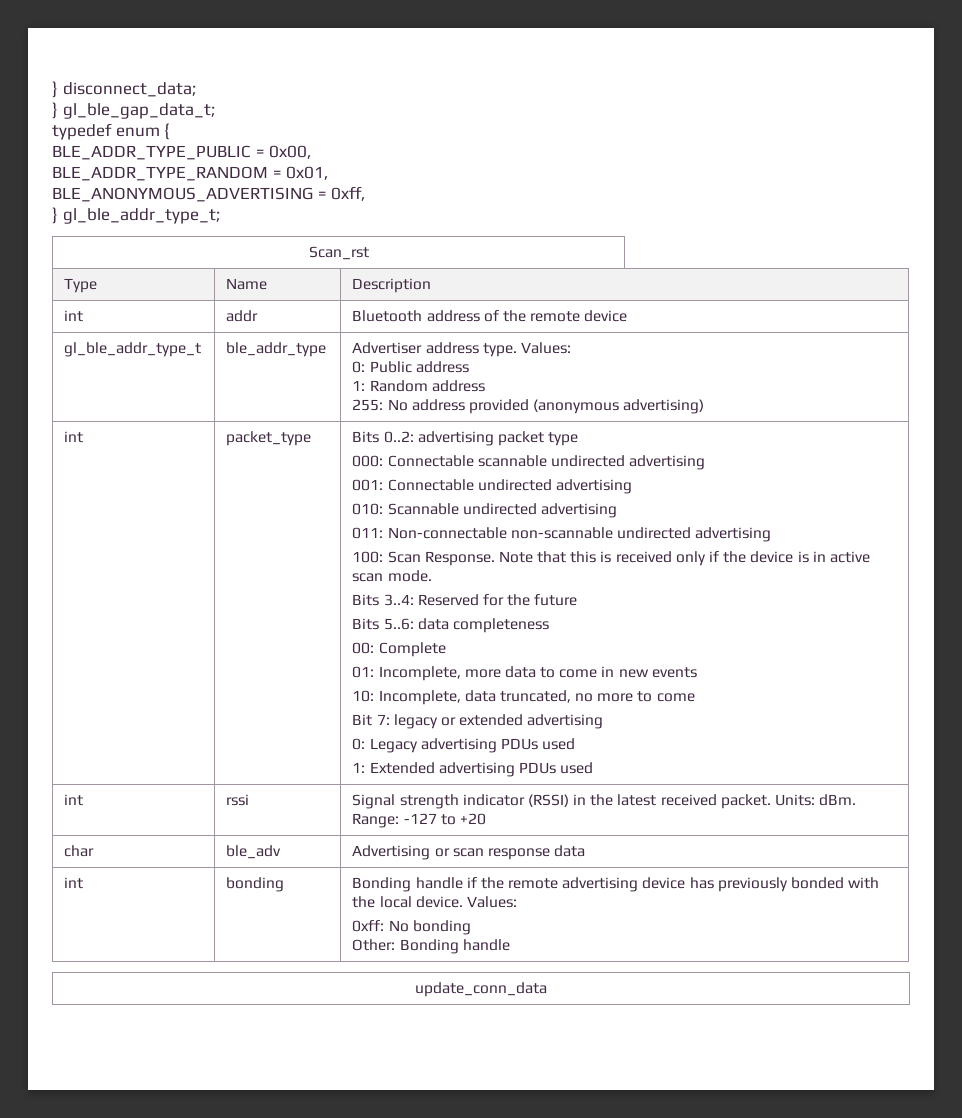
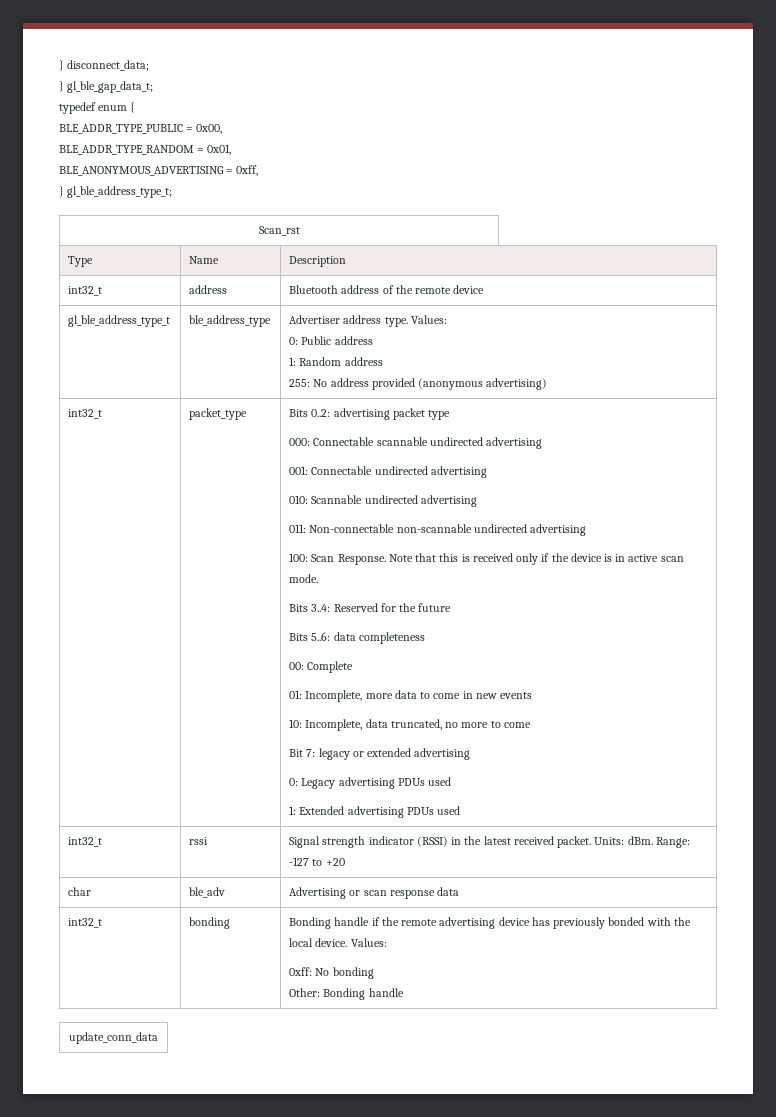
- } gl_ble_addr_type_t;
+ } gl_ble_address_type_t;
- int | addr | Bluetooth address of the remote device
+ int32_t | address | Bluetooth address of the remote device
- gl_ble_addr_type_t | ble_addr_type | Advertiser address type. Values:
+ gl_ble_address_type_t | ble_address_type | Advertiser address type. Values:
  0: Public address
  1: Random address
  255: No address provided (anonymous advertising)
- int
+ int32_t
- int | rssi | Signal strength indicator (RSSI) in the latest received packet. Units: dBm. Range: -127 to +20
+ int32_t | rssi | Signal strength indicator (RSSI) in the latest received packet. Units: dBm. Range: -127 to +20
- int | bonding | Bonding handle if the remote advertising device has previously bonded with the local device. Values:
+ int32_t | bonding | Bonding handle if the remote advertising device has previously bonded with the local device. Values:

